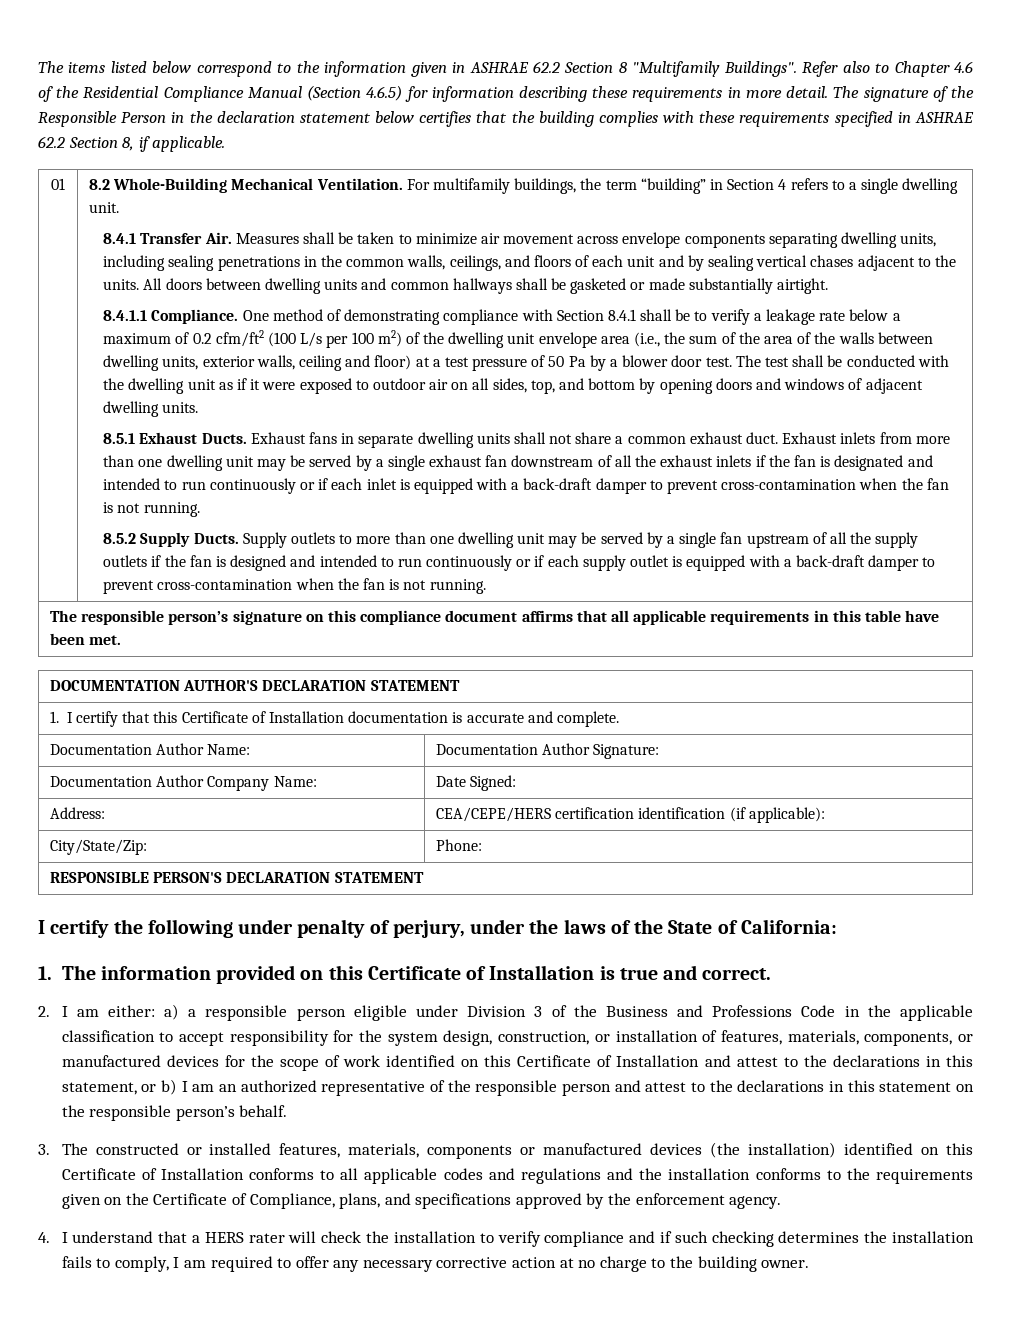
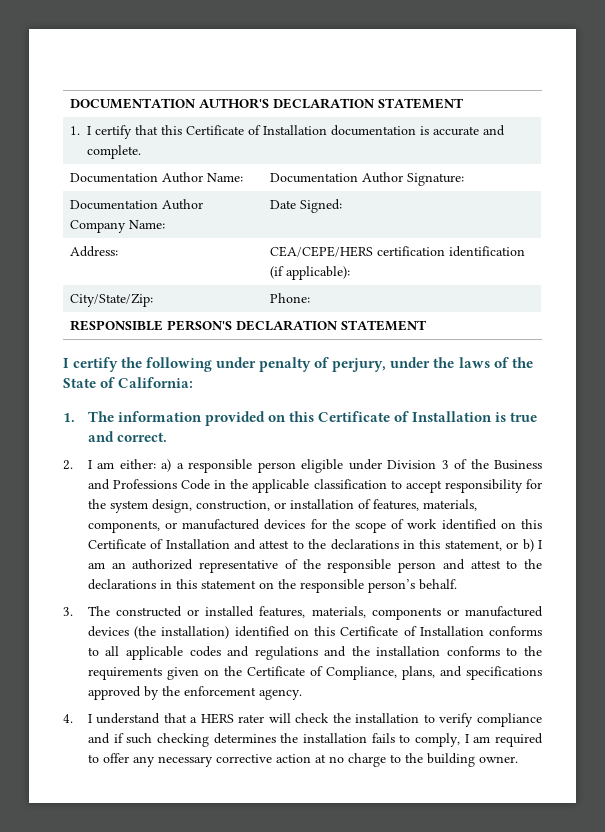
- The items listed below correspond to the information given in ASHRAE 62.2 Section 8 "Multifamily Buildings". Refer also to Chapter 4.6 of the Residential Compliance Manual (Section 4.6.5) for information describing these requirements in more detail. The signature of the Responsible Person in the declaration statement below certifies that the building complies with these requirements specified in ASHRAE 62.2 Section 8, if applicable.
- 01 | 8.2 Whole-Building Mechanical Ventilation. For multifamily buildings, the term “building” in Section 4 refers to a single dwelling unit.
- 8.4.1 Transfer Air. Measures shall be taken to minimize air movement across envelope components separating dwelling units, including sealing penetrations in the common walls, ceilings, and floors of each unit and by sealing vertical chases adjacent to the units. All doors between dwelling units and common hallways shall be gasketed or made substantially airtight.
- 8.4.1.1 Compliance. One method of demonstrating compliance with Section 8.4.1 shall be to verify a leakage rate below a maximum of 0.2 cfm/ft2 (100 L/s per 100 m2) of the dwelling unit envelope area (i.e., the sum of the area of the walls between dwelling units, exterior walls, ceiling and floor) at a test pressure of 50 Pa by a blower door test. The test shall be conducted with the dwelling unit as if it were exposed to outdoor air on all sides, top, and bottom by opening doors and windows of adjacent dwelling units.
- 8.5.1 Exhaust Ducts. Exhaust fans in separate dwelling units shall not share a common exhaust duct. Exhaust inlets from more than one dwelling unit may be served by a single exhaust fan downstream of all the exhaust inlets if the fan is designated and intended to run continuously or if each inlet is equipped with a back-draft damper to prevent cross-contamination when the fan is not running.
- 8.5.2 Supply Ducts. Supply outlets to more than one dwelling unit may be served by a single fan upstream of all the supply outlets if the fan is designed and intended to run continuously or if each supply outlet is equipped with a back-draft damper to prevent cross-contamination when the fan is not running.
- The responsible person’s signature on this compliance document affirms that all applicable requirements in this table have been met.

